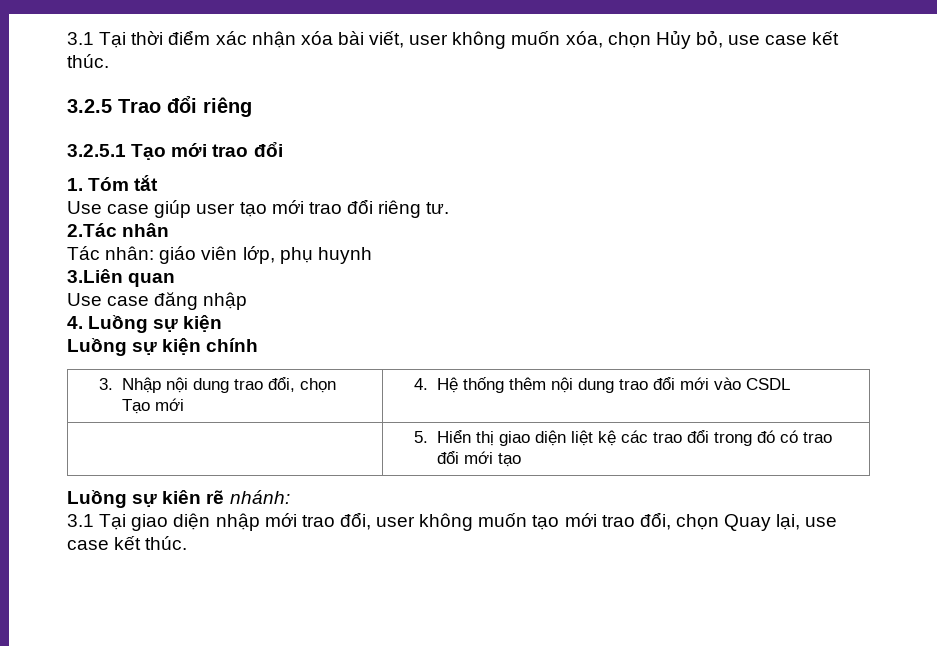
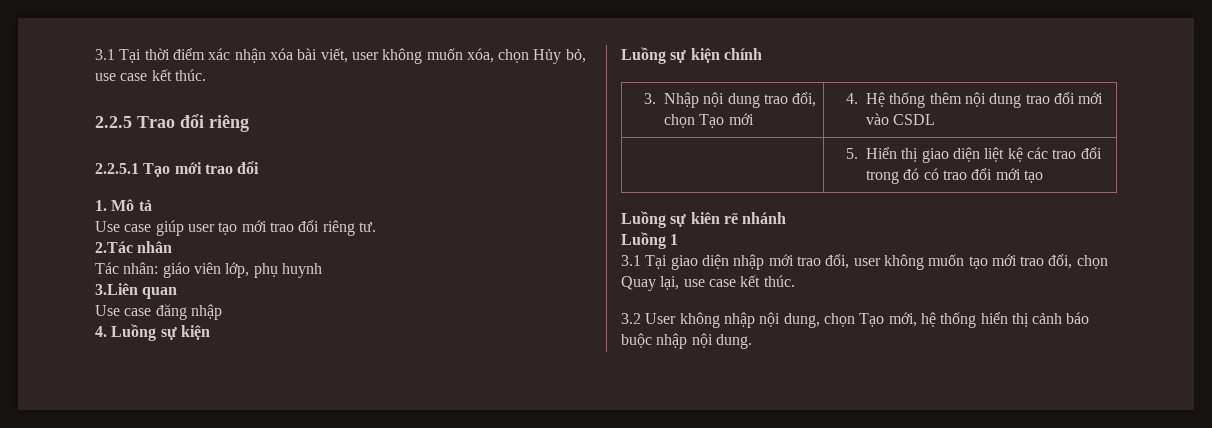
- 3.2.5 Trao đổi riêng
+ 2.2.5 Trao đổi riêng
- 3.2.5.1 Tạo mới trao đổi
+ 2.2.5.1 Tạo mới trao đổi
- 1. Tóm tắt
+ 1. Mô tả
- Luồng sự kiên rẽ nhánh:
+ Luồng sự kiên rẽ nhánh
+ Luồng 1
+ 3.2 User không nhập nội dung, chọn Tạo mới, hệ thống hiển thị cảnh báo buộc nhập nội dung.

